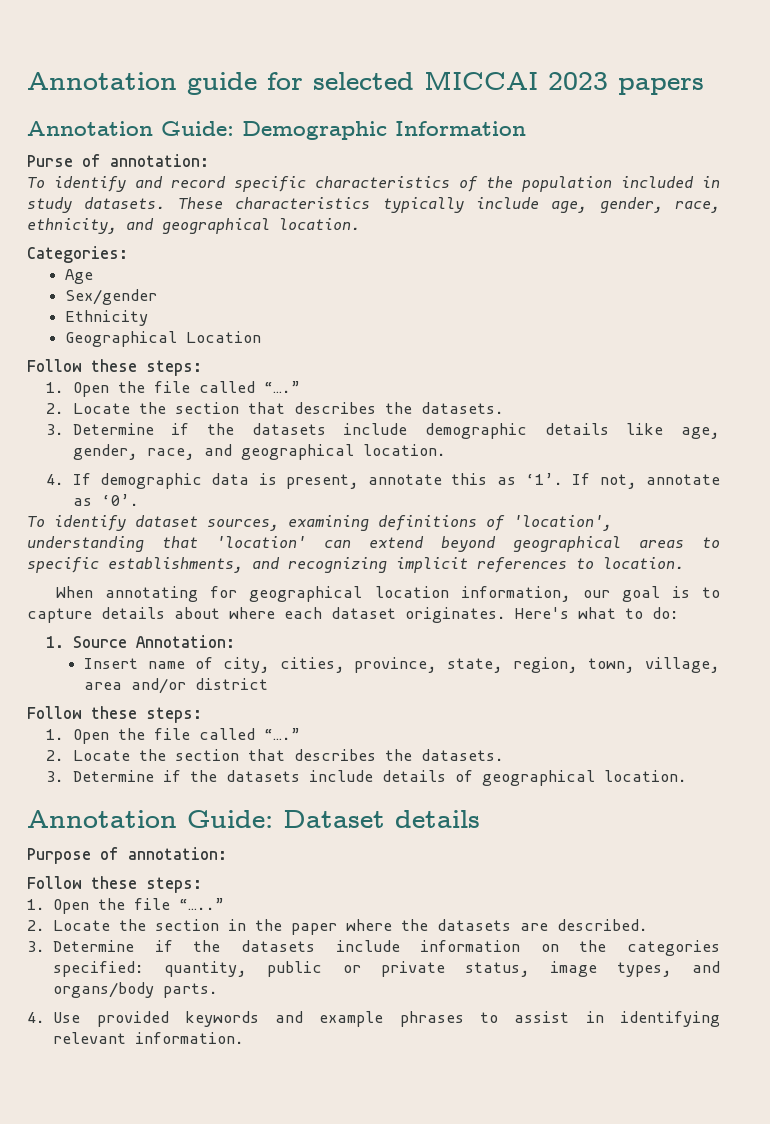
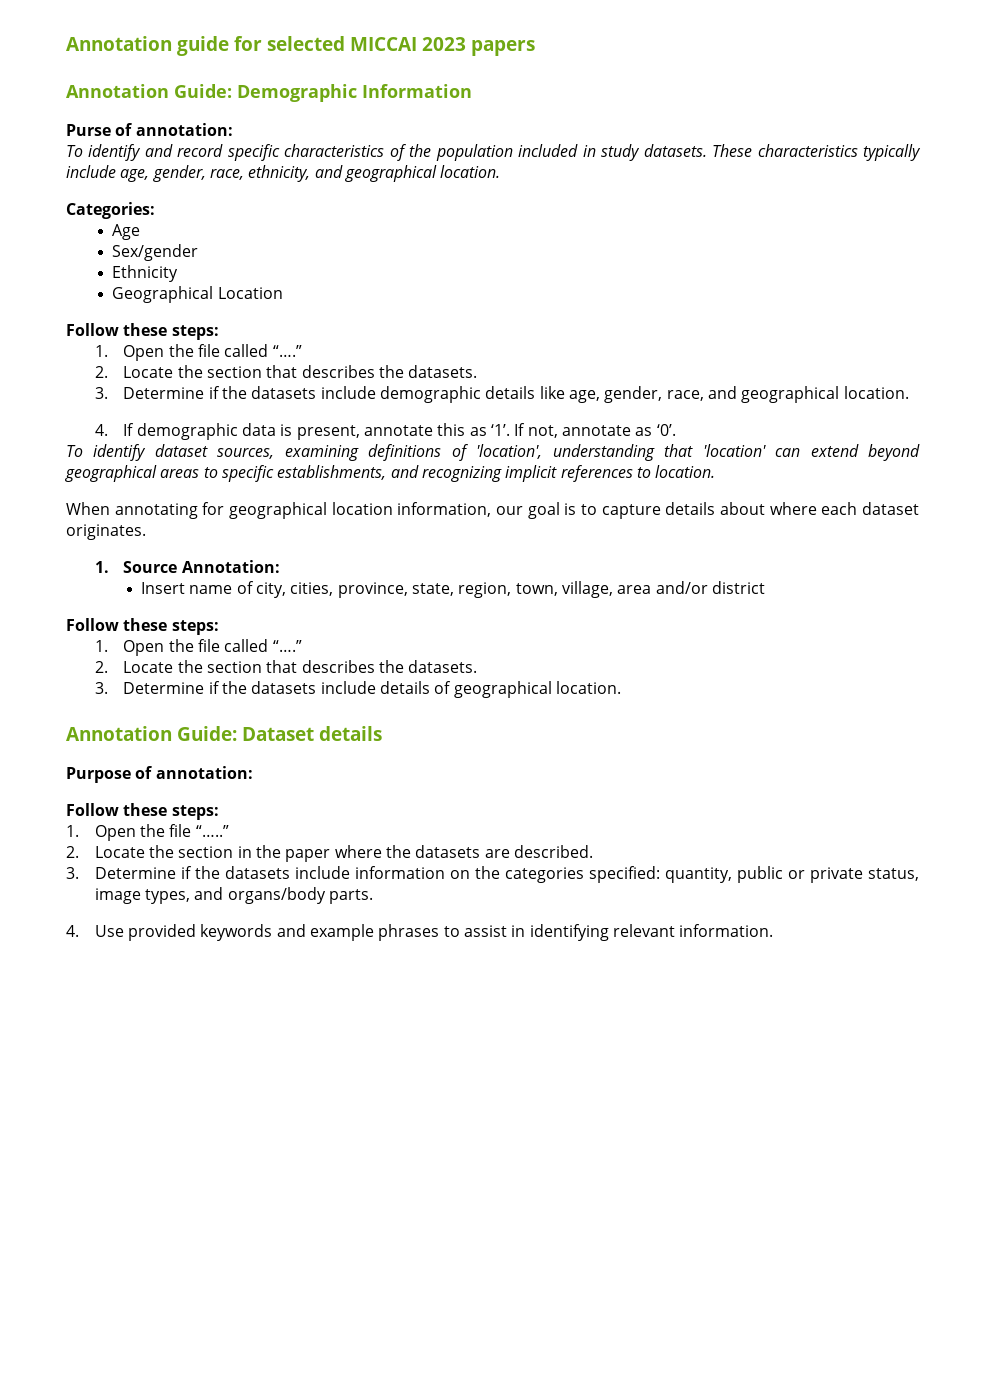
- Here's what to do:

